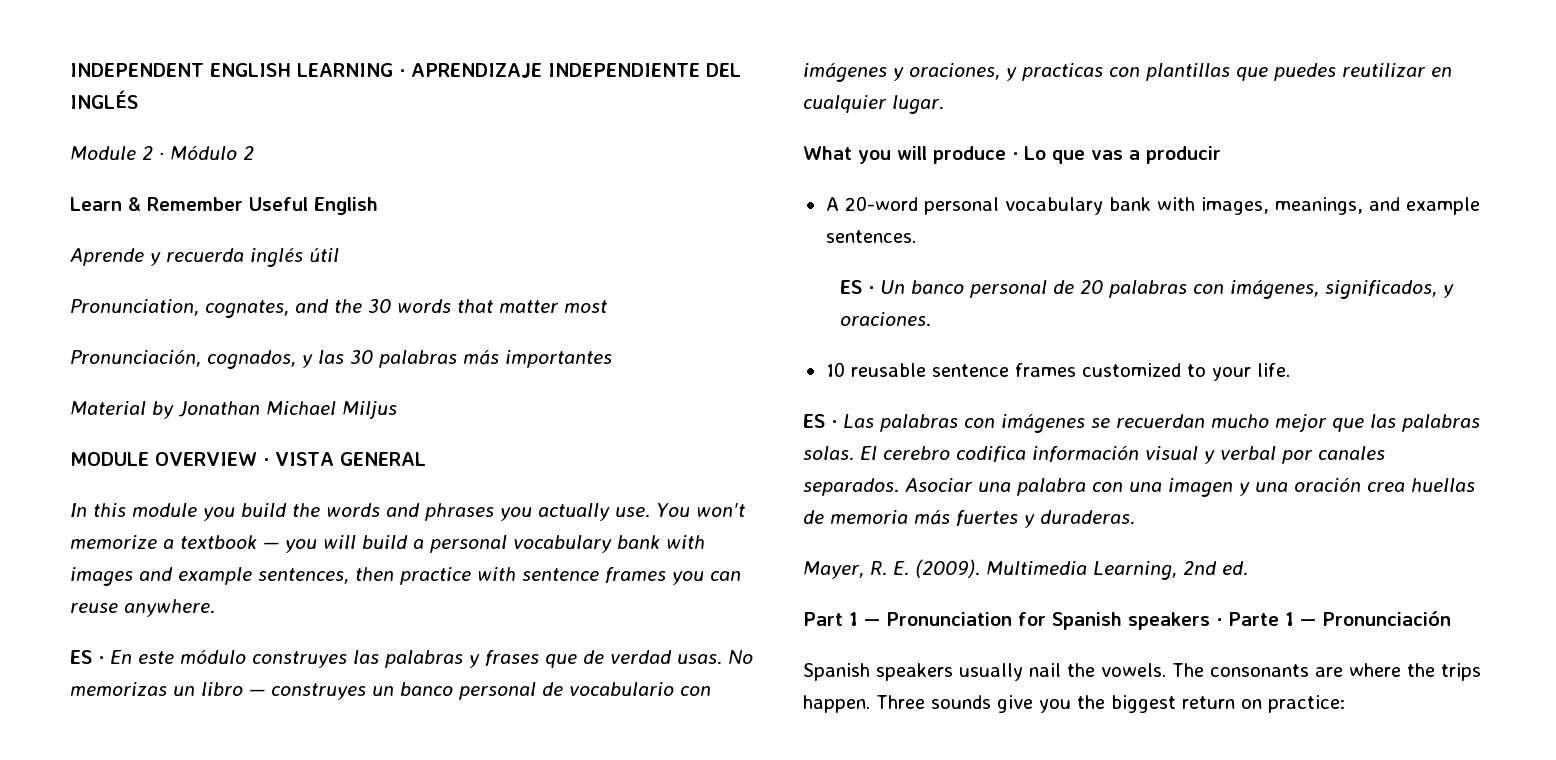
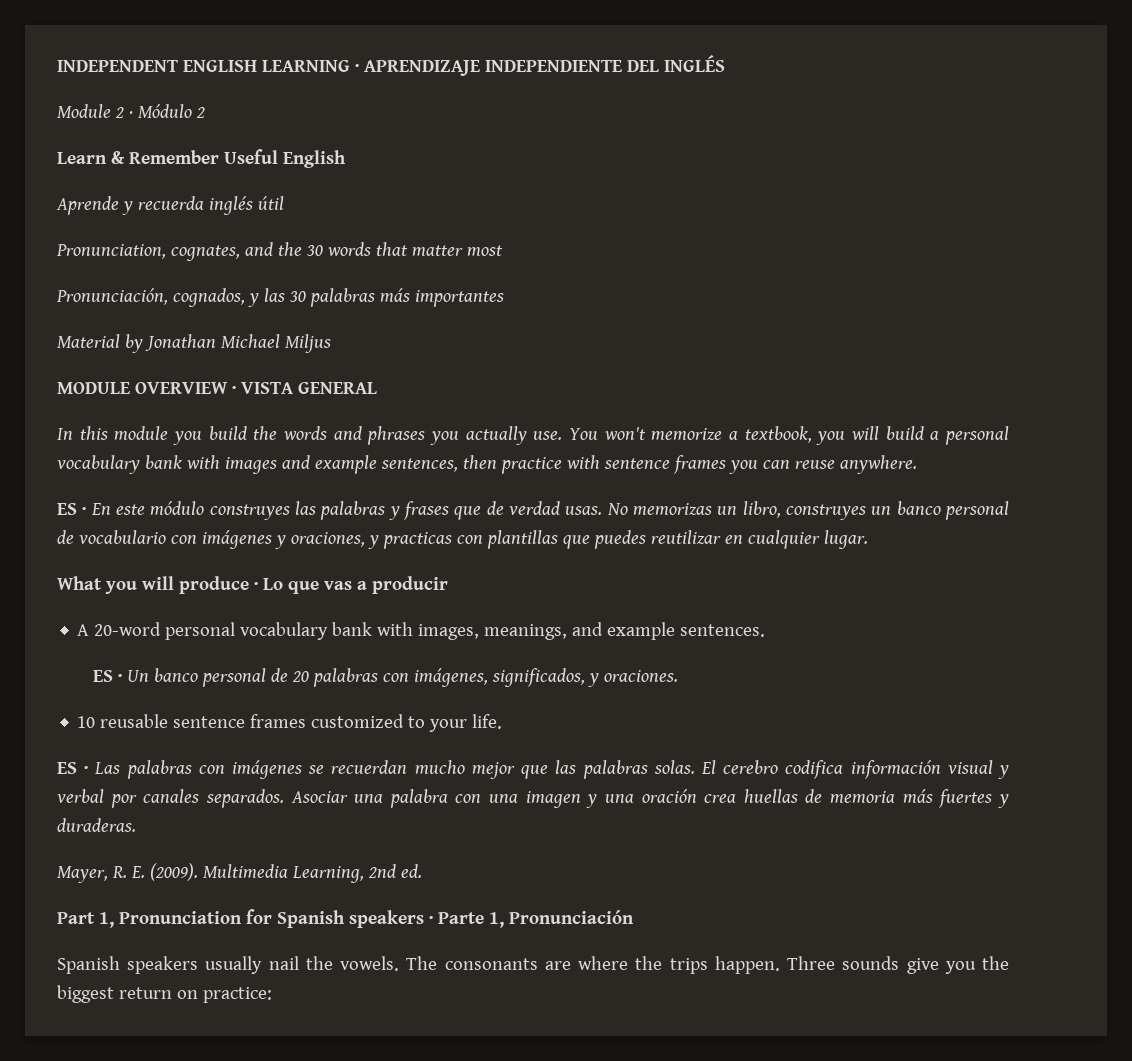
- You won't memorize a textbook — you will build a personal vocabulary bank with images and example sentences, then practice with sentence frames you can reuse anywhere.
+ You won't memorize a textbook, you will build a personal vocabulary bank with images and example sentences, then practice with sentence frames you can reuse anywhere.
- No memorizas un libro — construyes un banco personal de vocabulario con imágenes y oraciones, y practicas con plantillas que puedes reutilizar en cualquier lugar.
+ No memorizas un libro, construyes un banco personal de vocabulario con imágenes y oraciones, y practicas con plantillas que puedes reutilizar en cualquier lugar.
- Part 1 — Pronunciation for Spanish speakers · Parte 1 — Pronunciación
+ Part 1, Pronunciation for Spanish speakers · Parte 1, Pronunciación

